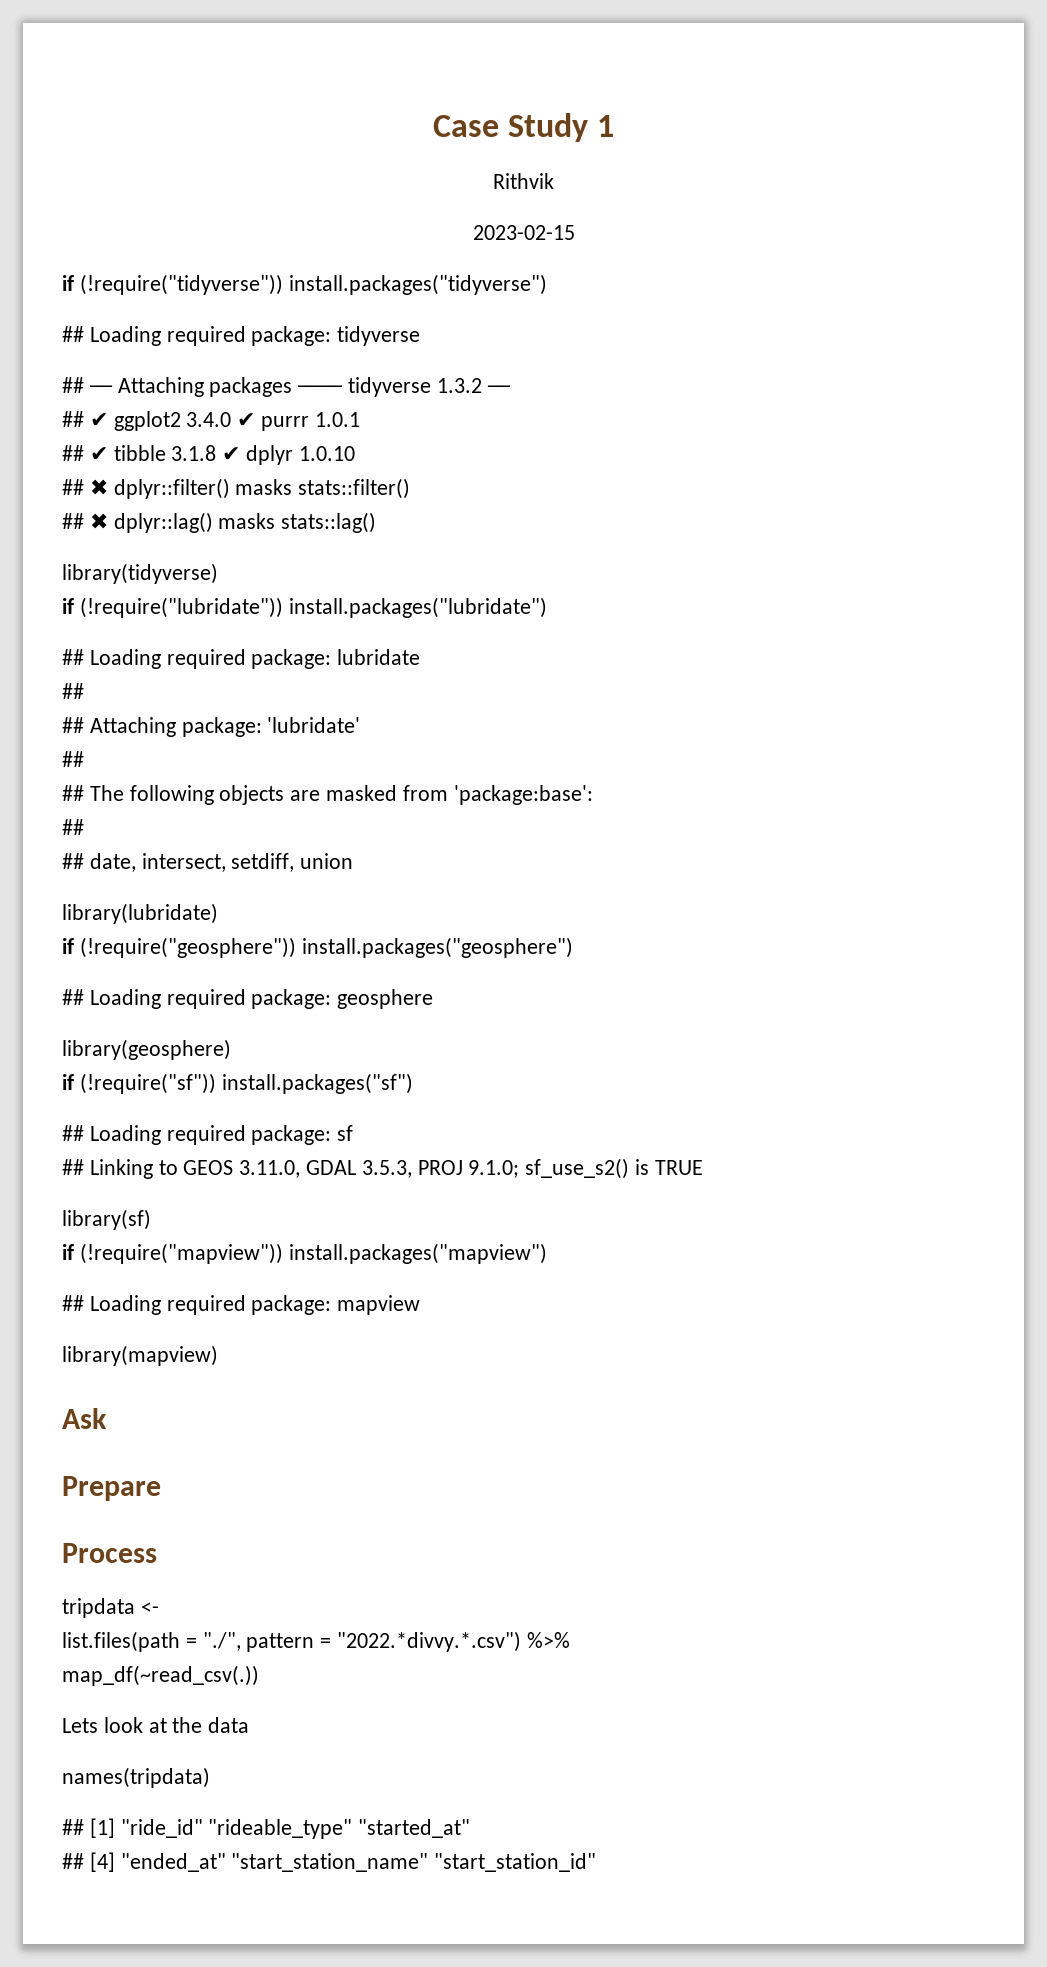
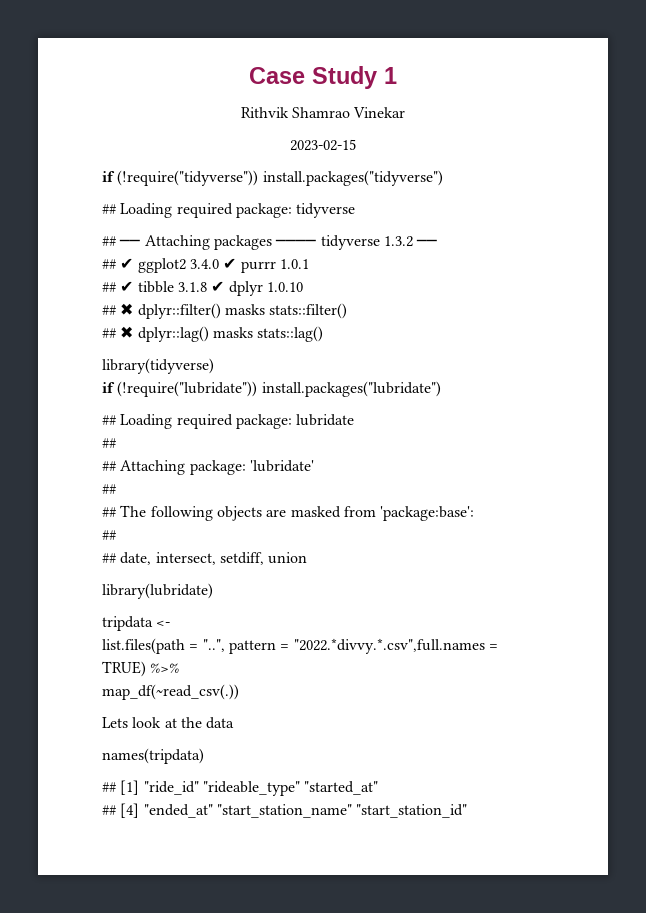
- Rithvik
+ Rithvik Shamrao Vinekar
- if (!require("geosphere")) install.packages("geosphere")
- ## Loading required package: geosphere
- library(geosphere)
- if (!require("sf")) install.packages("sf")
- ## Loading required package: sf
- ## Linking to GEOS 3.11.0, GDAL 3.5.3, PROJ 9.1.0; sf_use_s2() is TRUE
- library(sf)
- if (!require("mapview")) install.packages("mapview")
- ## Loading required package: mapview
- library(mapview)
- Ask
- Prepare
- Process
- list.files(path = "./", pattern = "2022.*divvy.*.csv") %>%
+ list.files(path = "..", pattern = "2022.*divvy.*.csv",full.names = TRUE) %>%

